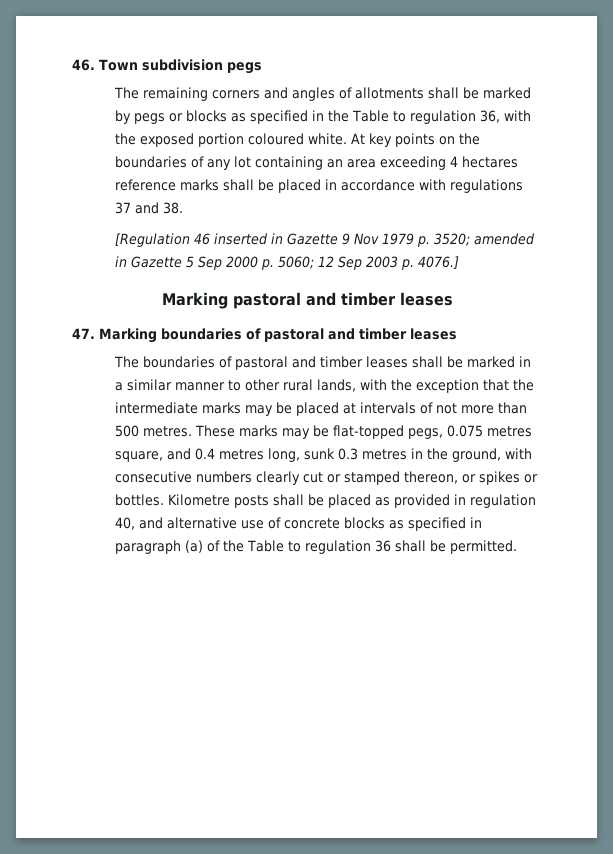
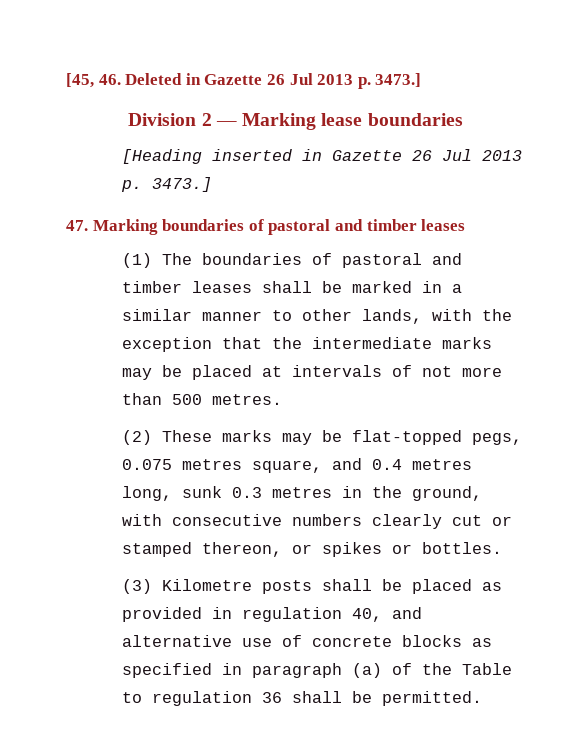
- 46. Town subdivision pegs
- The remaining corners and angles of allotments shall be marked by pegs or blocks as specified in the Table to regulation 36, with the exposed portion coloured white. At key points on the boundaries of any lot containing an area exceeding 4 hectares reference marks shall be placed in accordance with regulations 37 and 38.
- [Regulation 46 inserted in Gazette 9 Nov 1979 p. 3520; amended in Gazette 5 Sep 2000 p. 5060; 12 Sep 2003 p. 4076.]
- Marking pastoral and timber leases
+ [45, 46. Deleted in Gazette 26 Jul 2013 p. 3473.]
+ Division 2 — Marking lease boundaries
+ [Heading inserted in Gazette 26 Jul 2013 p. 3473.]
- The boundaries of pastoral and timber leases shall be marked in a similar manner to other rural lands, with the exception that the intermediate marks may be placed at intervals of not more than 500 metres. These marks may be flat-topped pegs, 0.075 metres square, and 0.4 metres long, sunk 0.3 metres in the ground, with consecutive numbers clearly cut or stamped thereon, or spikes or bottles. Kilometre posts shall be placed as provided in regulation 40, and alternative use of concrete blocks as specified in paragraph (a) of the Table to regulation 36 shall be permitted.
+ (1) The boundaries of pastoral and timber leases shall be marked in a similar manner to other lands, with the exception that the intermediate marks may be placed at intervals of not more than 500 metres.
+ (2) These marks may be flat-topped pegs, 0.075 metres square, and 0.4 metres long, sunk 0.3 metres in the ground, with consecutive numbers clearly cut or stamped thereon, or spikes or bottles.
+ (3) Kilometre posts shall be placed as provided in regulation 40, and alternative use of concrete blocks as specified in paragraph (a) of the Table to regulation 36 shall be permitted.

